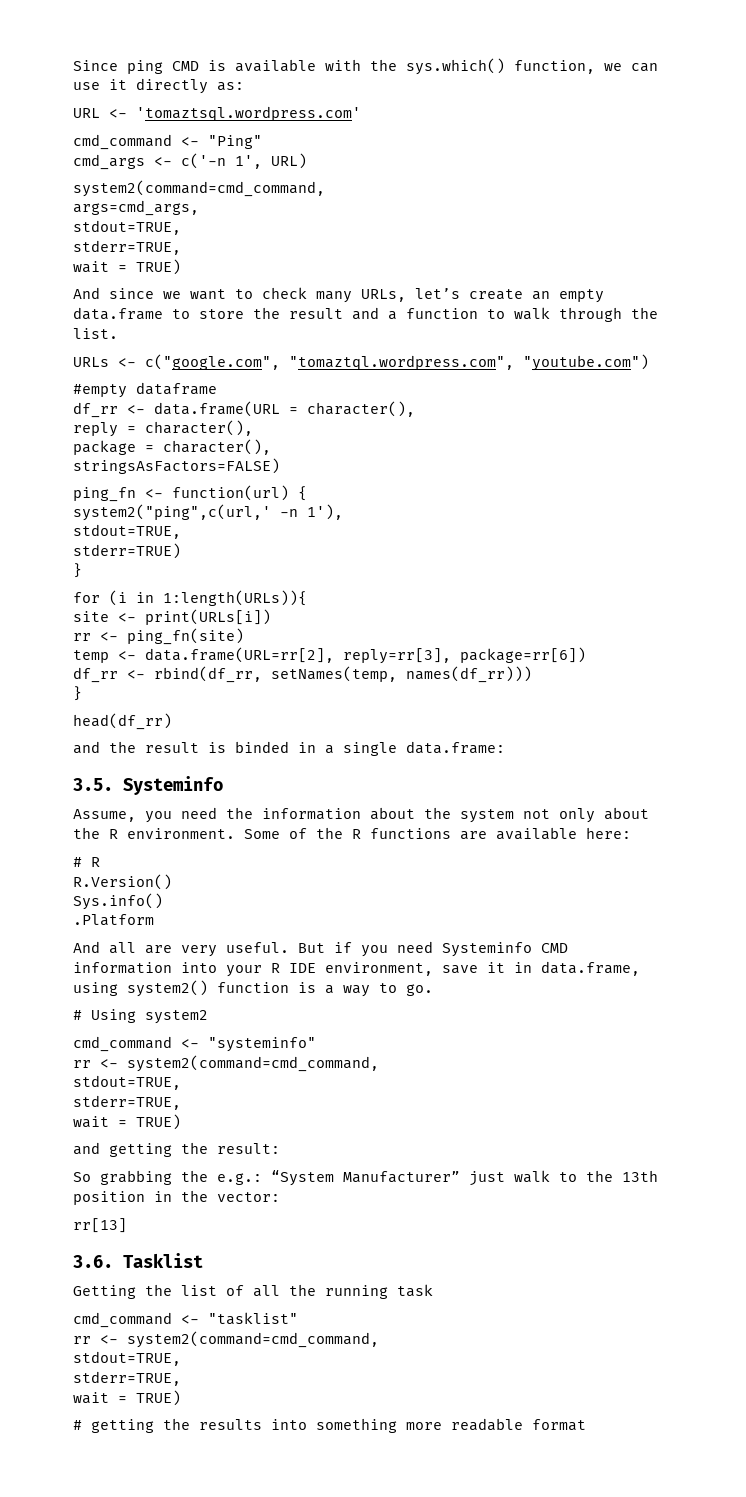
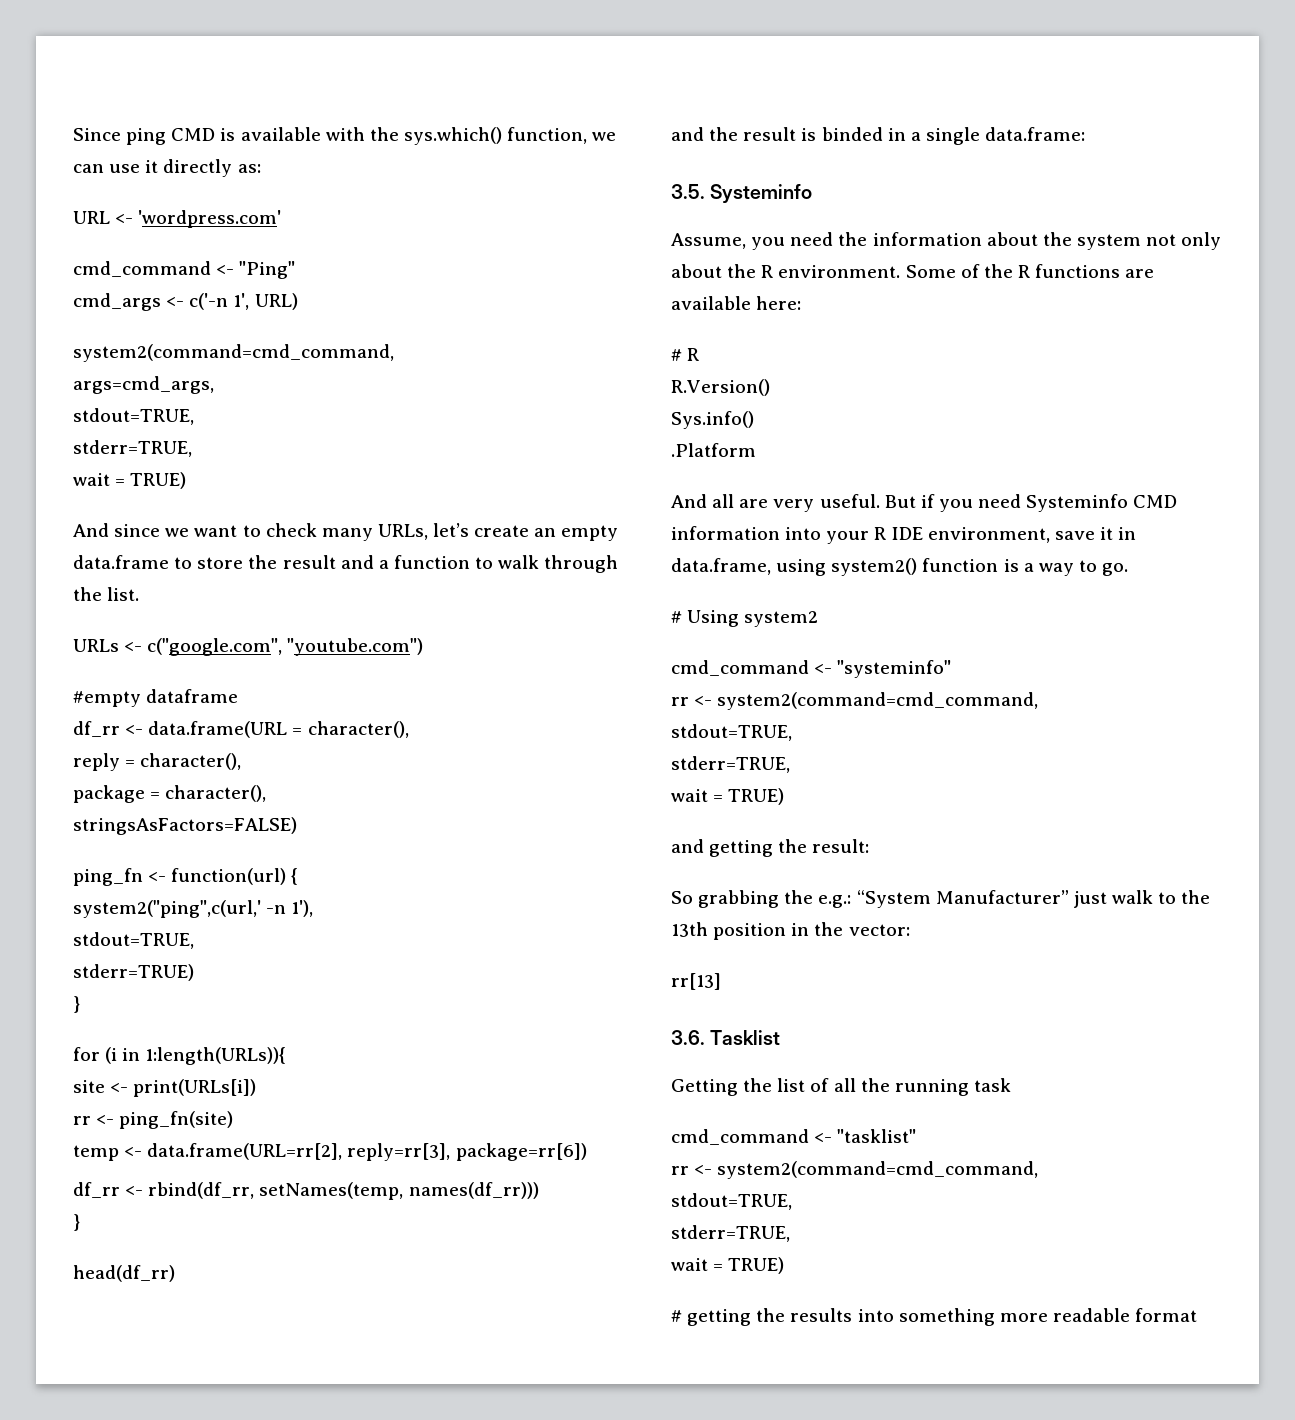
- URL <- 'tomaztsql.wordpress.com'
+ URL <- 'wordpress.com'
- URLs <- c("google.com", "tomaztql.wordpress.com", "youtube.com")
+ URLs <- c("google.com", "youtube.com")

